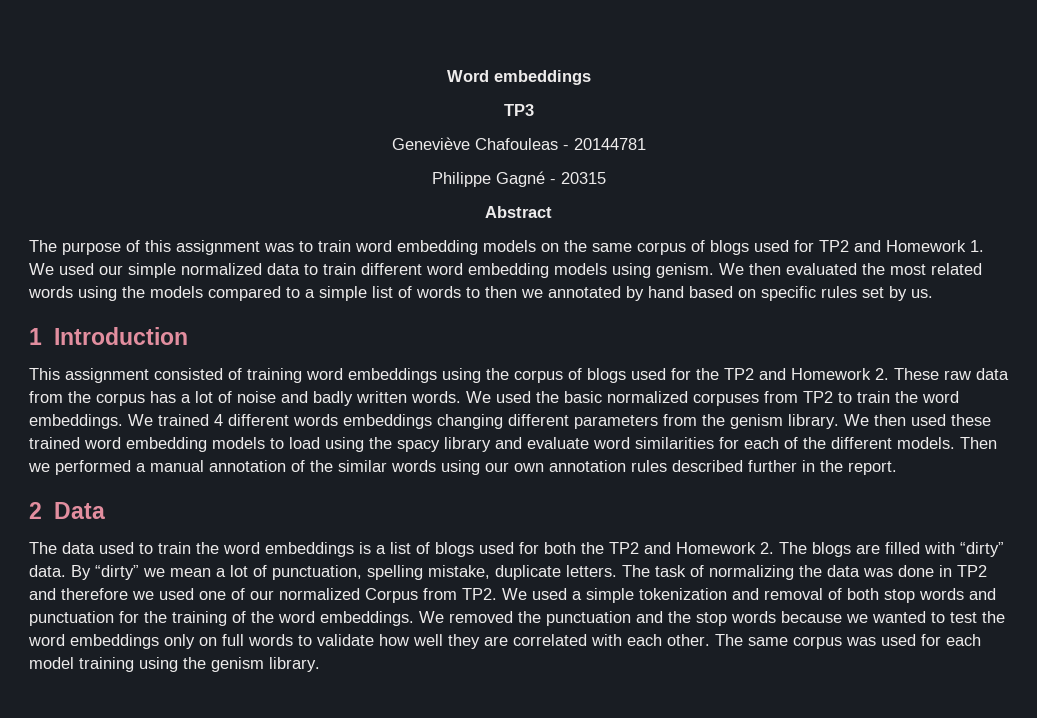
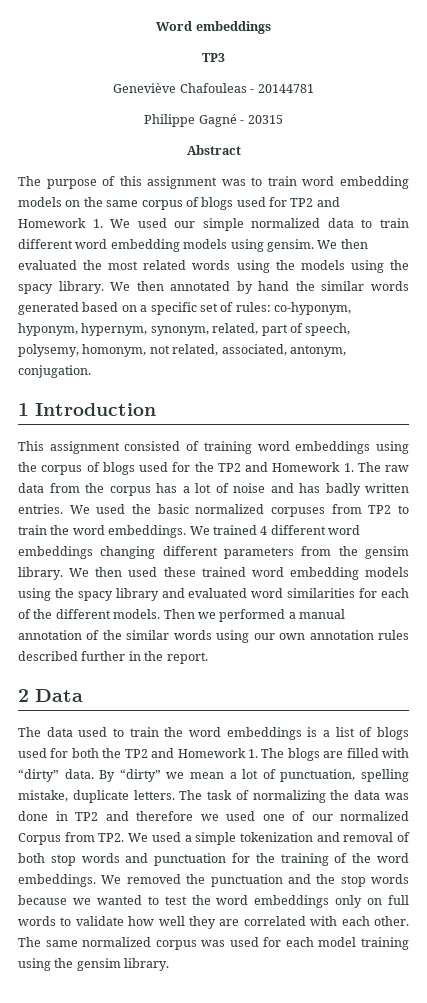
- The purpose of this assignment was to train word embedding models on the same corpus of blogs used for TP2 and Homework 1. We used our simple normalized data to train different word embedding models using genism.
+ The purpose of this assignment was to train word embedding models on the same corpus of blogs used for TP2 and Homework 1. We used our simple normalized data to train different word embedding models using gensim.
- We then evaluated the most related words using the models compared to a simple list of words to then we annotated by hand based on specific rules set by us.
+ We then evaluated the most related words using the models using the spacy library. We then annotated by hand the similar words generated based on a specific set of rules: co-hyponym, hyponym, hypernym, synonym, related, part of speech, polysemy, homonym, not related, associated, antonym, conjugation.
- This assignment consisted of training word embeddings using the corpus of blogs used for the TP2 and Homework 2. These raw data from the corpus has a lot of noise and badly written words.
+ This assignment consisted of training word embeddings using the corpus of blogs used for the TP2 and Homework 1. The raw data from the corpus has a lot of noise and has badly written entries.
- We trained 4 different words embeddings changing different parameters from the genism library.
+ We trained 4 different word embeddings changing different parameters from the gensim library.
- We then used these trained word embedding models to load using the spacy library and evaluate word similarities for each of the different models.
+ We then used these trained word embedding models using the spacy library and evaluated word similarities for each of the different models.
- The data used to train the word embeddings is a list of blogs used for both the TP2 and Homework 2. The blogs are filled with “dirty” data.
+ The data used to train the word embeddings is a list of blogs used for both the TP2 and Homework 1. The blogs are filled with “dirty” data.
- The same corpus was used for each model training using the genism library.
+ The same normalized corpus was used for each model training using the gensim library.

